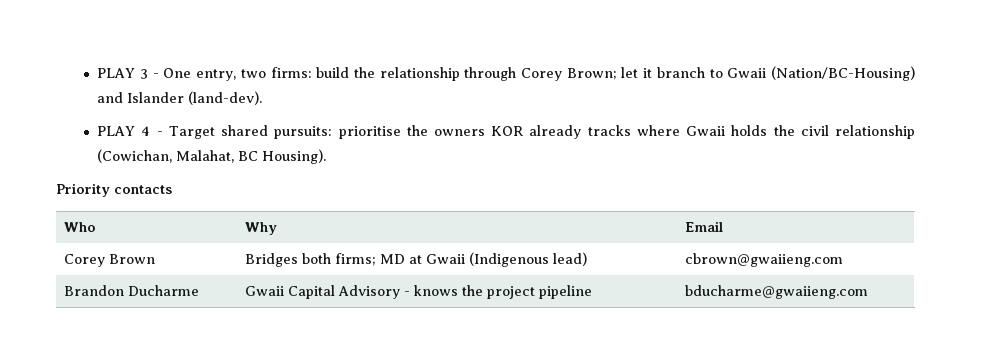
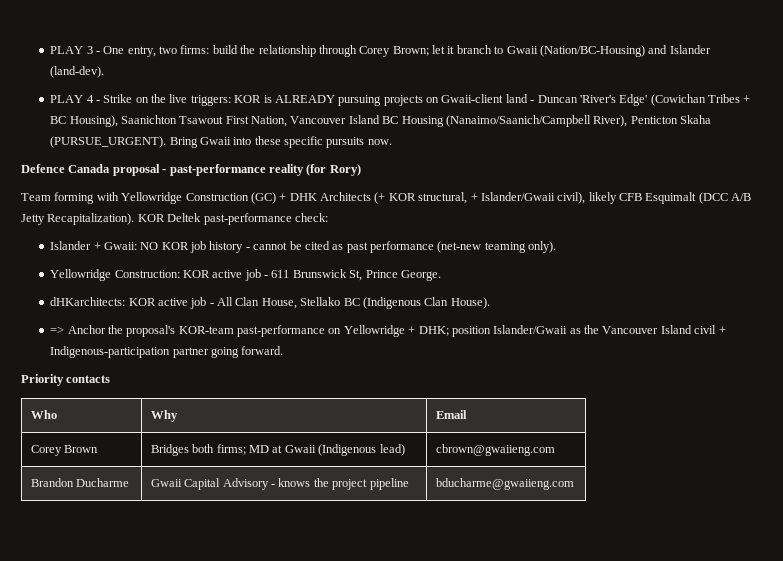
- PLAY 4 - Target shared pursuits: prioritise the owners KOR already tracks where Gwaii holds the civil relationship (Cowichan, Malahat, BC Housing).
+ PLAY 4 - Strike on the live triggers: KOR is ALREADY pursuing projects on Gwaii-client land - Duncan 'River's Edge' (Cowichan Tribes + BC Housing), Saanichton Tsawout First Nation, Vancouver Island BC Housing (Nanaimo/Saanich/Campbell River), Penticton Skaha (PURSUE_URGENT). Bring Gwaii into these specific pursuits now.
+ Defence Canada proposal - past-performance reality (for Rory)
+ Team forming with Yellowridge Construction (GC) + DHK Architects (+ KOR structural, + Islander/Gwaii civil), likely CFB Esquimalt (DCC A/B Jetty Recapitalization). KOR Deltek past-performance check:
+ Islander + Gwaii: NO KOR job history - cannot be cited as past performance (net-new teaming only).
+ Yellowridge Construction: KOR active job - 611 Brunswick St, Prince George.
+ dHKarchitects: KOR active job - All Clan House, Stellako BC (Indigenous Clan House).
+ => Anchor the proposal's KOR-team past-performance on Yellowridge + DHK; position Islander/Gwaii as the Vancouver Island civil + Indigenous-participation partner going forward.

